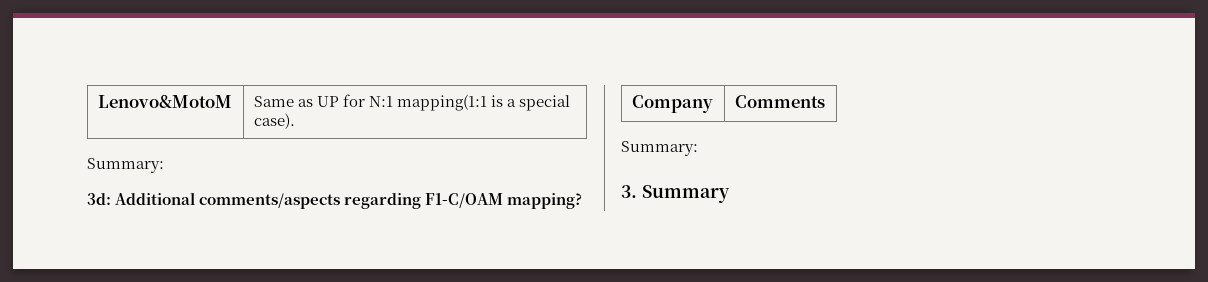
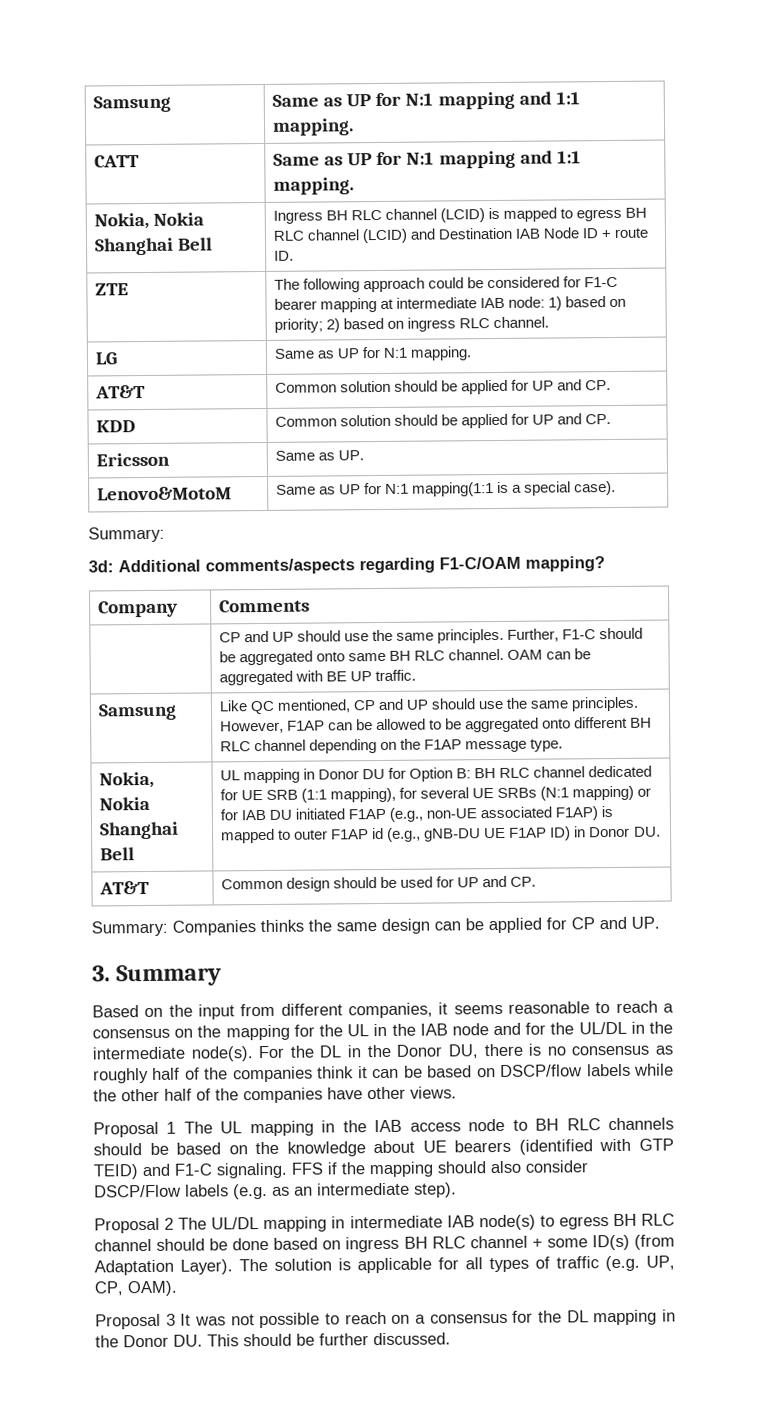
+ Samsung | Same as UP for N:1 mapping and 1:1 mapping.
+ CATT | Same as UP for N:1 mapping and 1:1 mapping.
+ Nokia, Nokia Shanghai Bell | Ingress BH RLC channel (LCID) is mapped to egress BH RLC channel (LCID) and Destination IAB Node ID + route ID.
+ ZTE | The following approach could be considered for F1-C bearer mapping at intermediate IAB node: 1) based on priority; 2) based on ingress RLC channel.
+ LG | Same as UP for N:1 mapping.
+ AT&T | Common solution should be applied for UP and CP.
+ KDD | Common solution should be applied for UP and CP.
+ Ericsson | Same as UP.
  Company | Comments
- Summary:
+ | CP and UP should use the same principles. Further, F1-C should be aggregated onto same BH RLC channel. OAM can be aggregated with BE UP traffic.
+ Samsung | Like QC mentioned, CP and UP should use the same principles. However, F1AP can be allowed to be aggregated onto different BH RLC channel depending on the F1AP message type.
+ Nokia, Nokia Shanghai Bell | UL mapping in Donor DU for Option B: BH RLC channel dedicated for UE SRB (1:1 mapping), for several UE SRBs (N:1 mapping) or for IAB DU initiated F1AP (e.g., non-UE associated F1AP) is mapped to outer F1AP id (e.g., gNB-DU UE F1AP ID) in Donor DU.
+ AT&T | Common design should be used for UP and CP.
+ Summary: Companies thinks the same design can be applied for CP and UP.
  3. Summary
+ Based on the input from different companies, it seems reasonable to reach a consensus on the mapping for the UL in the IAB node and for the UL/DL in the intermediate node(s). For the DL in the Donor DU, there is no consensus as roughly half of the companies think it can be based on DSCP/flow labels while the other half of the companies have other views.
+ Proposal 1 The UL mapping in the IAB access node to BH RLC channels should be based on the knowledge about UE bearers (identified with GTP TEID) and F1-C signaling. FFS if the mapping should also consider DSCP/Flow labels (e.g. as an intermediate step).
+ Proposal 2 The UL/DL mapping in intermediate IAB node(s) to egress BH RLC channel should be done based on ingress BH RLC channel + some ID(s) (from Adaptation Layer). The solution is applicable for all types of traffic (e.g. UP, CP, OAM).
+ Proposal 3 It was not possible to reach on a consensus for the DL mapping in the Donor DU. This should be further discussed.

